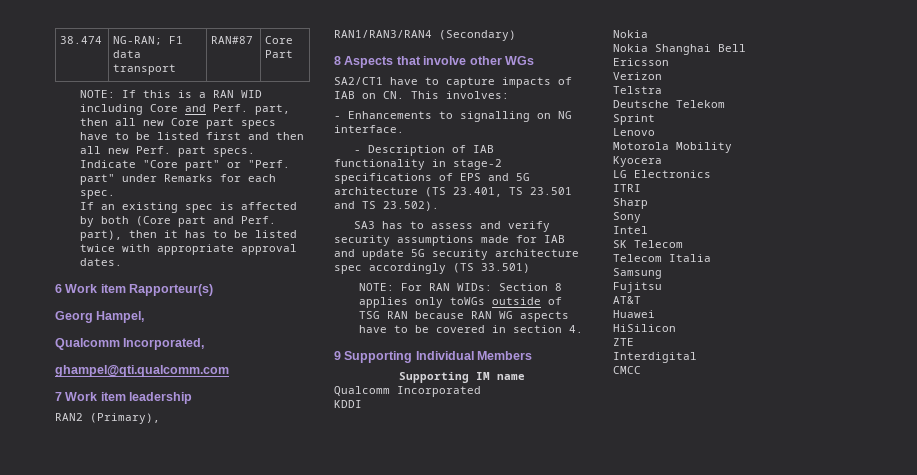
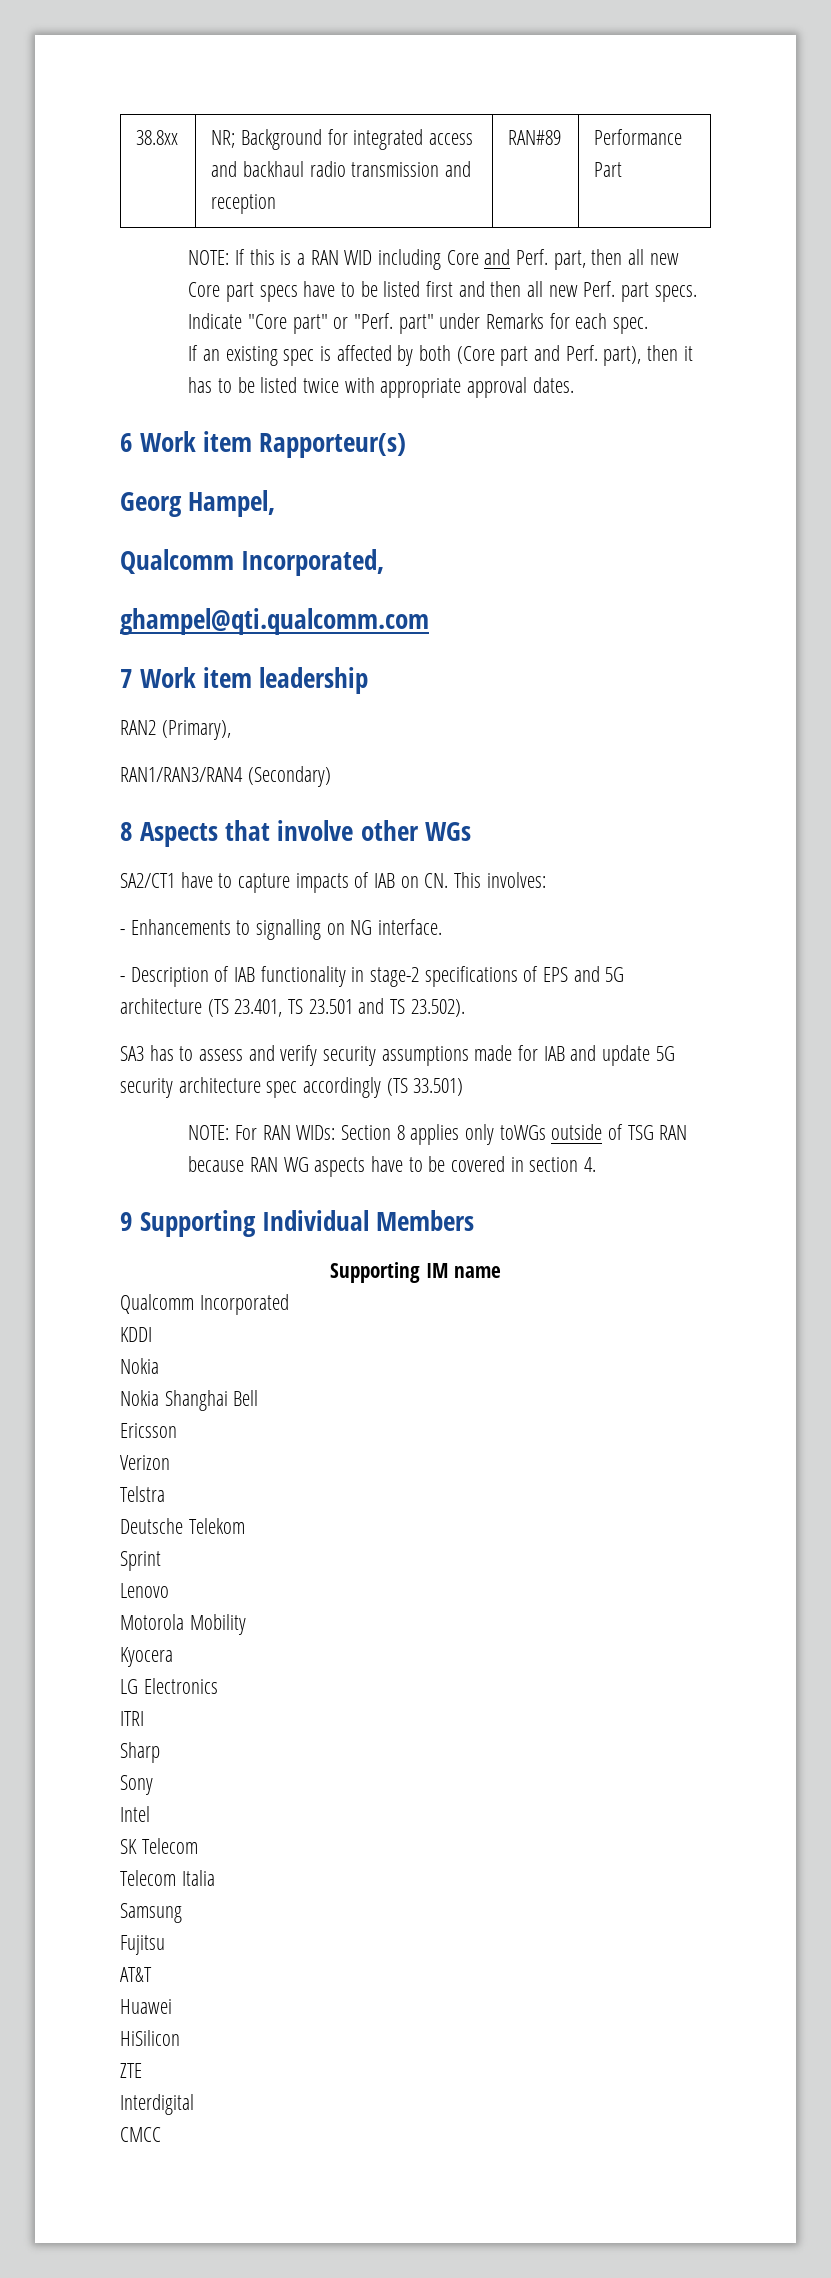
- 38.474 | NG-RAN; F1 data transport | RAN#87 | Core Part
+ 38.8xx | NR; Background for integrated access and backhaul radio transmission and reception | RAN#89 | Performance Part

